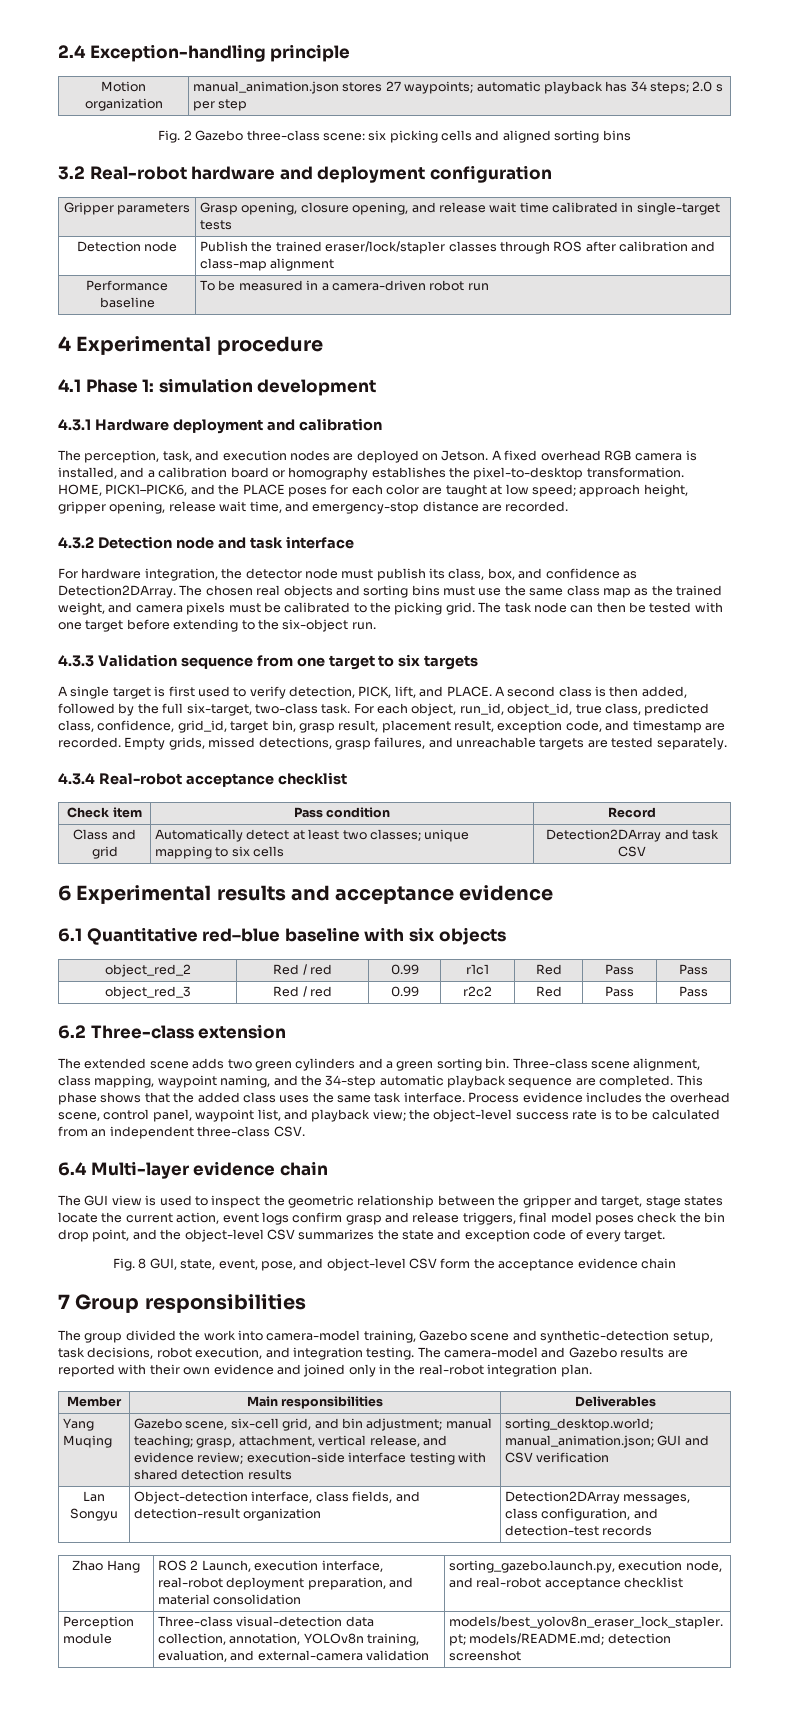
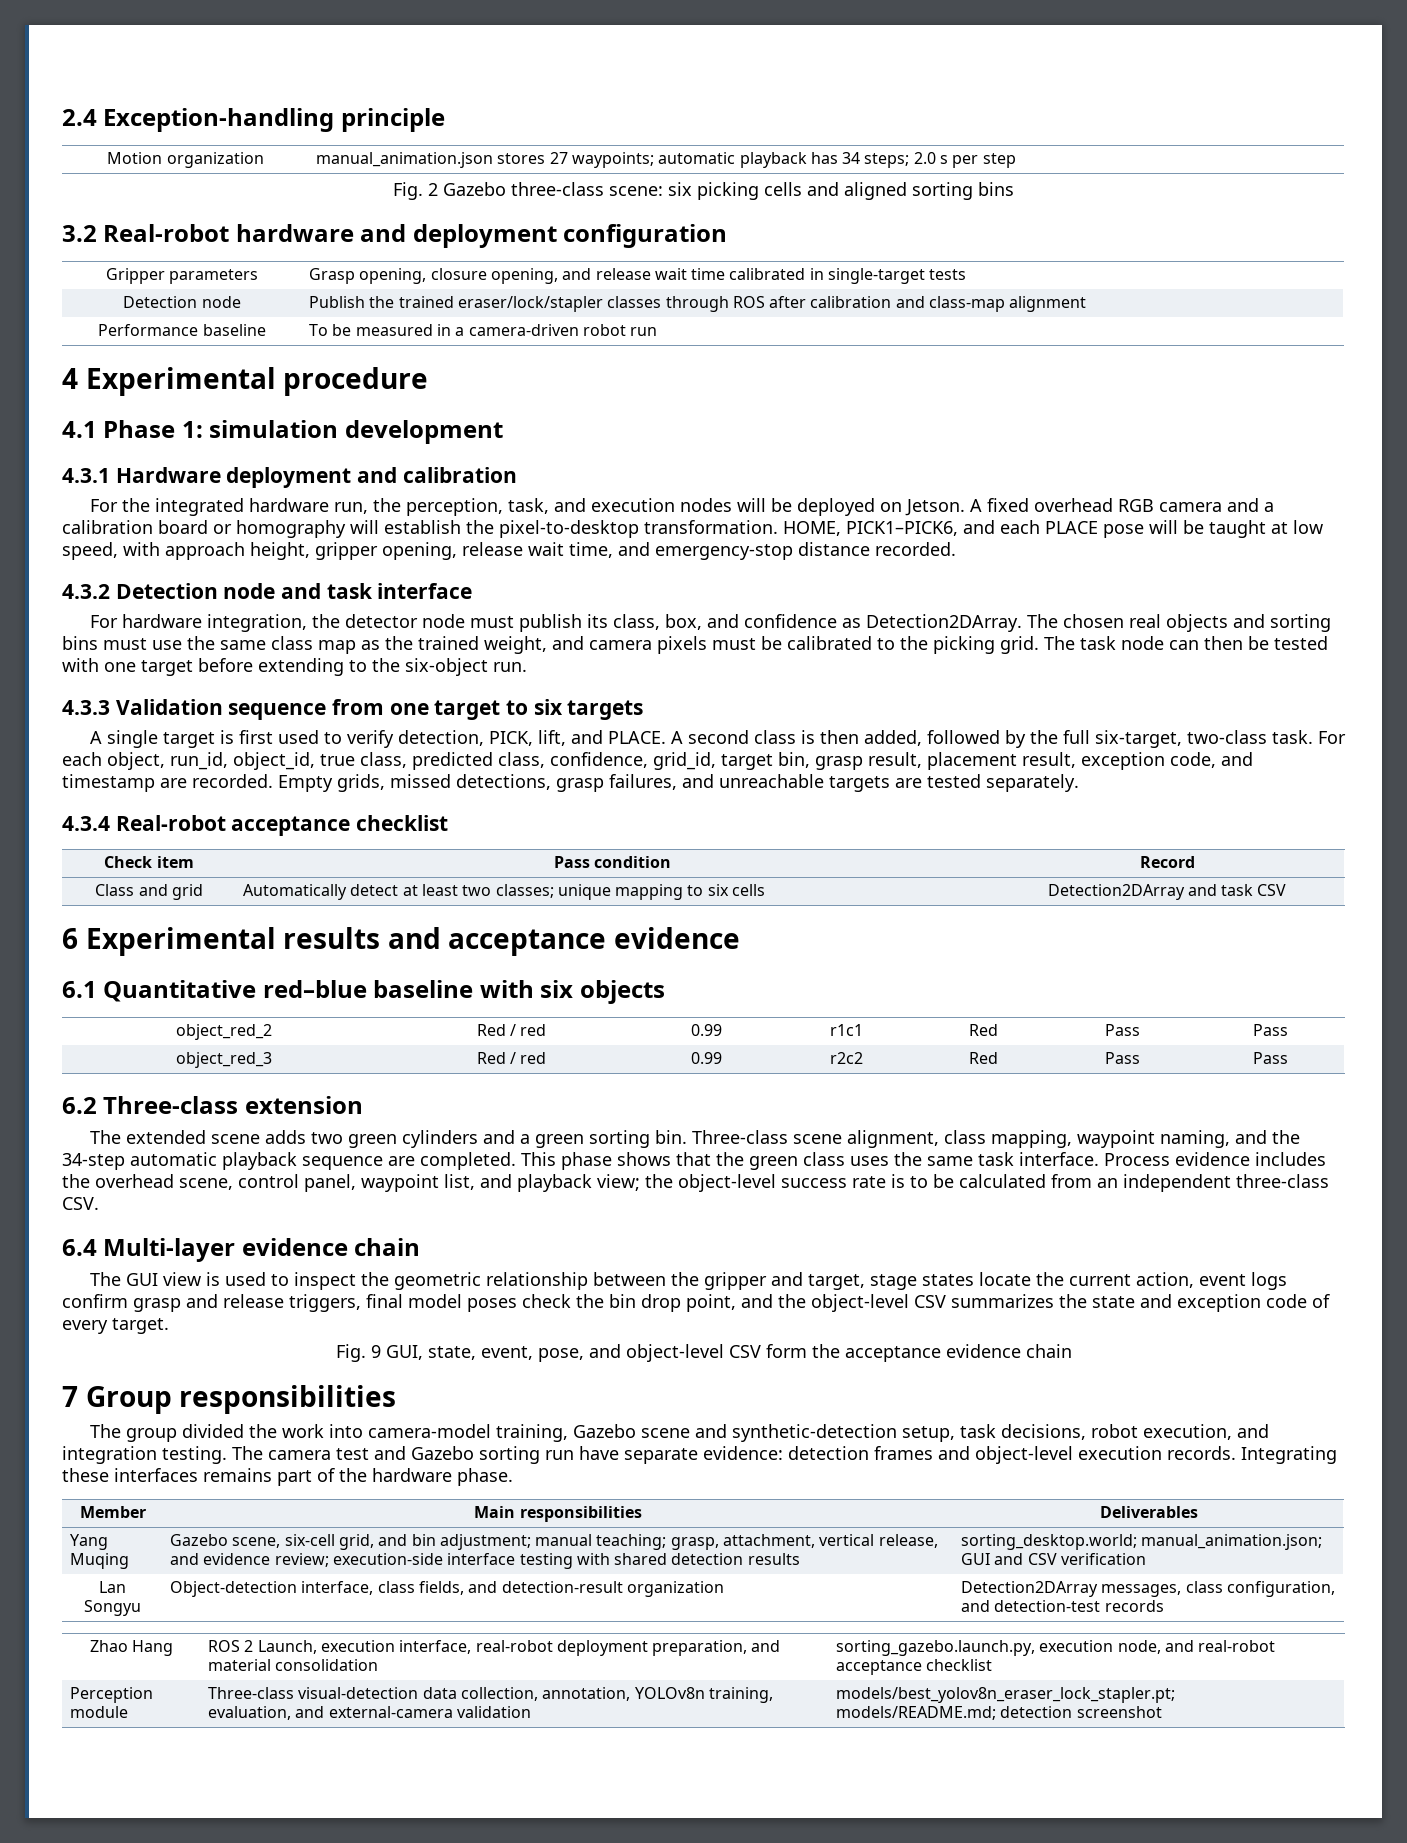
- The perception, task, and execution nodes are deployed on Jetson.
+ For the integrated hardware run, the perception, task, and execution nodes will be deployed on Jetson.
- A fixed overhead RGB camera is installed, and a calibration board or homography establishes the pixel-to-desktop transformation.
+ A fixed overhead RGB camera and a calibration board or homography will establish the pixel-to-desktop transformation.
- HOME, PICK1–PICK6, and the PLACE poses for each color are taught at low speed; approach height, gripper opening, release wait time, and emergency-stop distance are recorded.
+ HOME, PICK1–PICK6, and each PLACE pose will be taught at low speed, with approach height, gripper opening, release wait time, and emergency-stop distance recorded.
- This phase shows that the added class uses the same task interface.
+ This phase shows that the green class uses the same task interface.
- Fig. 8 GUI, state, event, pose, and object-level CSV form the acceptance evidence chain
+ Fig. 9 GUI, state, event, pose, and object-level CSV form the acceptance evidence chain
- The camera-model and Gazebo results are reported with their own evidence and joined only in the real-robot integration plan.
+ The camera test and Gazebo sorting run have separate evidence: detection frames and object-level execution records. Integrating these interfaces remains part of the hardware phase.

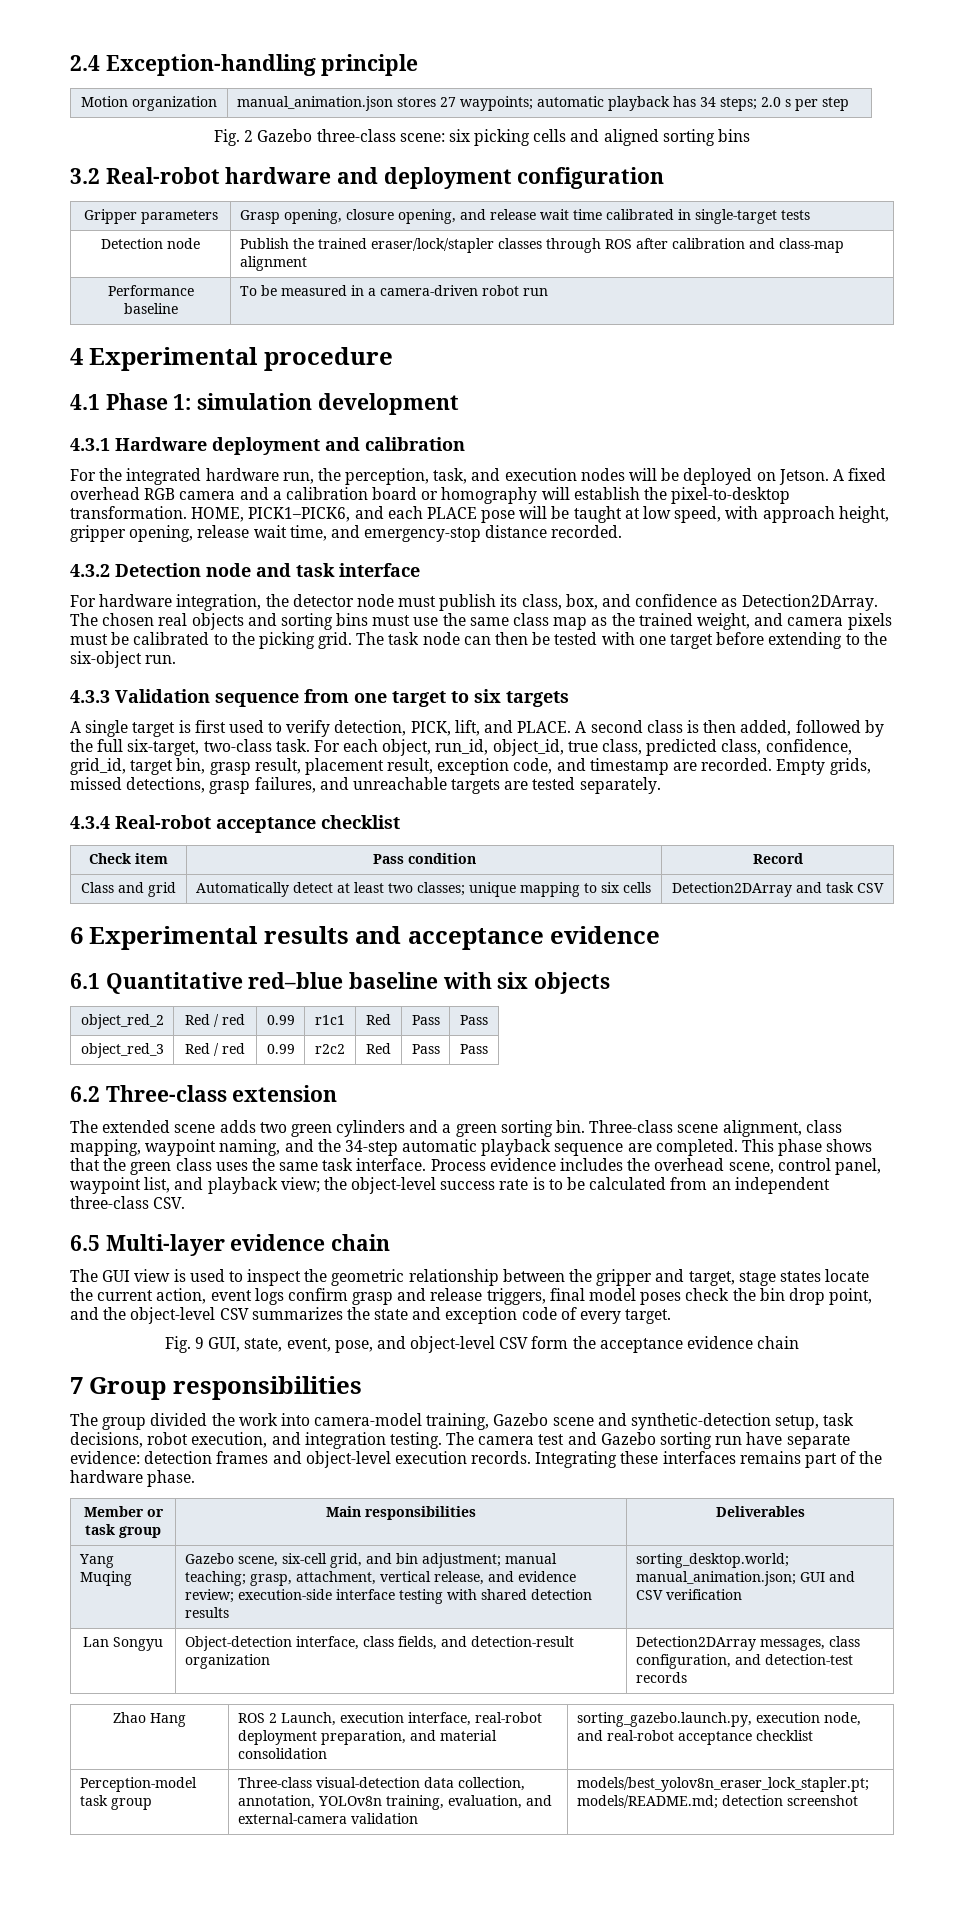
- 6.4 Multi-layer evidence chain
+ 6.5 Multi-layer evidence chain
- Member | Main responsibilities | Deliverables
+ Member or task group | Main responsibilities | Deliverables
- Perception module | Three-class visual-detection data collection, annotation, YOLOv8n training, evaluation, and external-camera validation | models/best_yolov8n_eraser_lock_stapler.pt; models/README.md; detection screenshot
+ Perception-model task group | Three-class visual-detection data collection, annotation, YOLOv8n training, evaluation, and external-camera validation | models/best_yolov8n_eraser_lock_stapler.pt; models/README.md; detection screenshot

